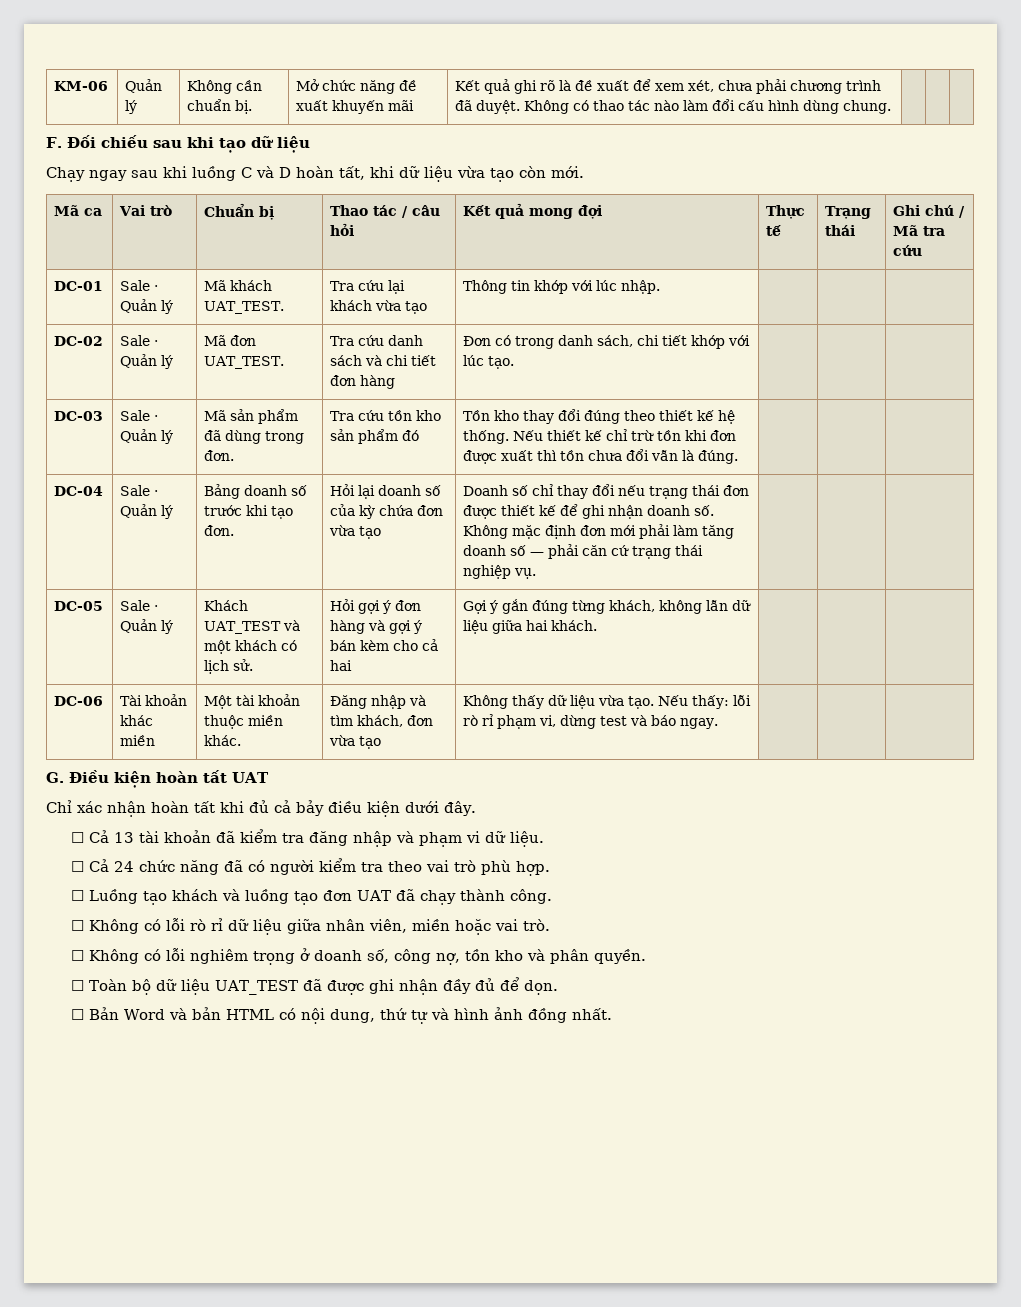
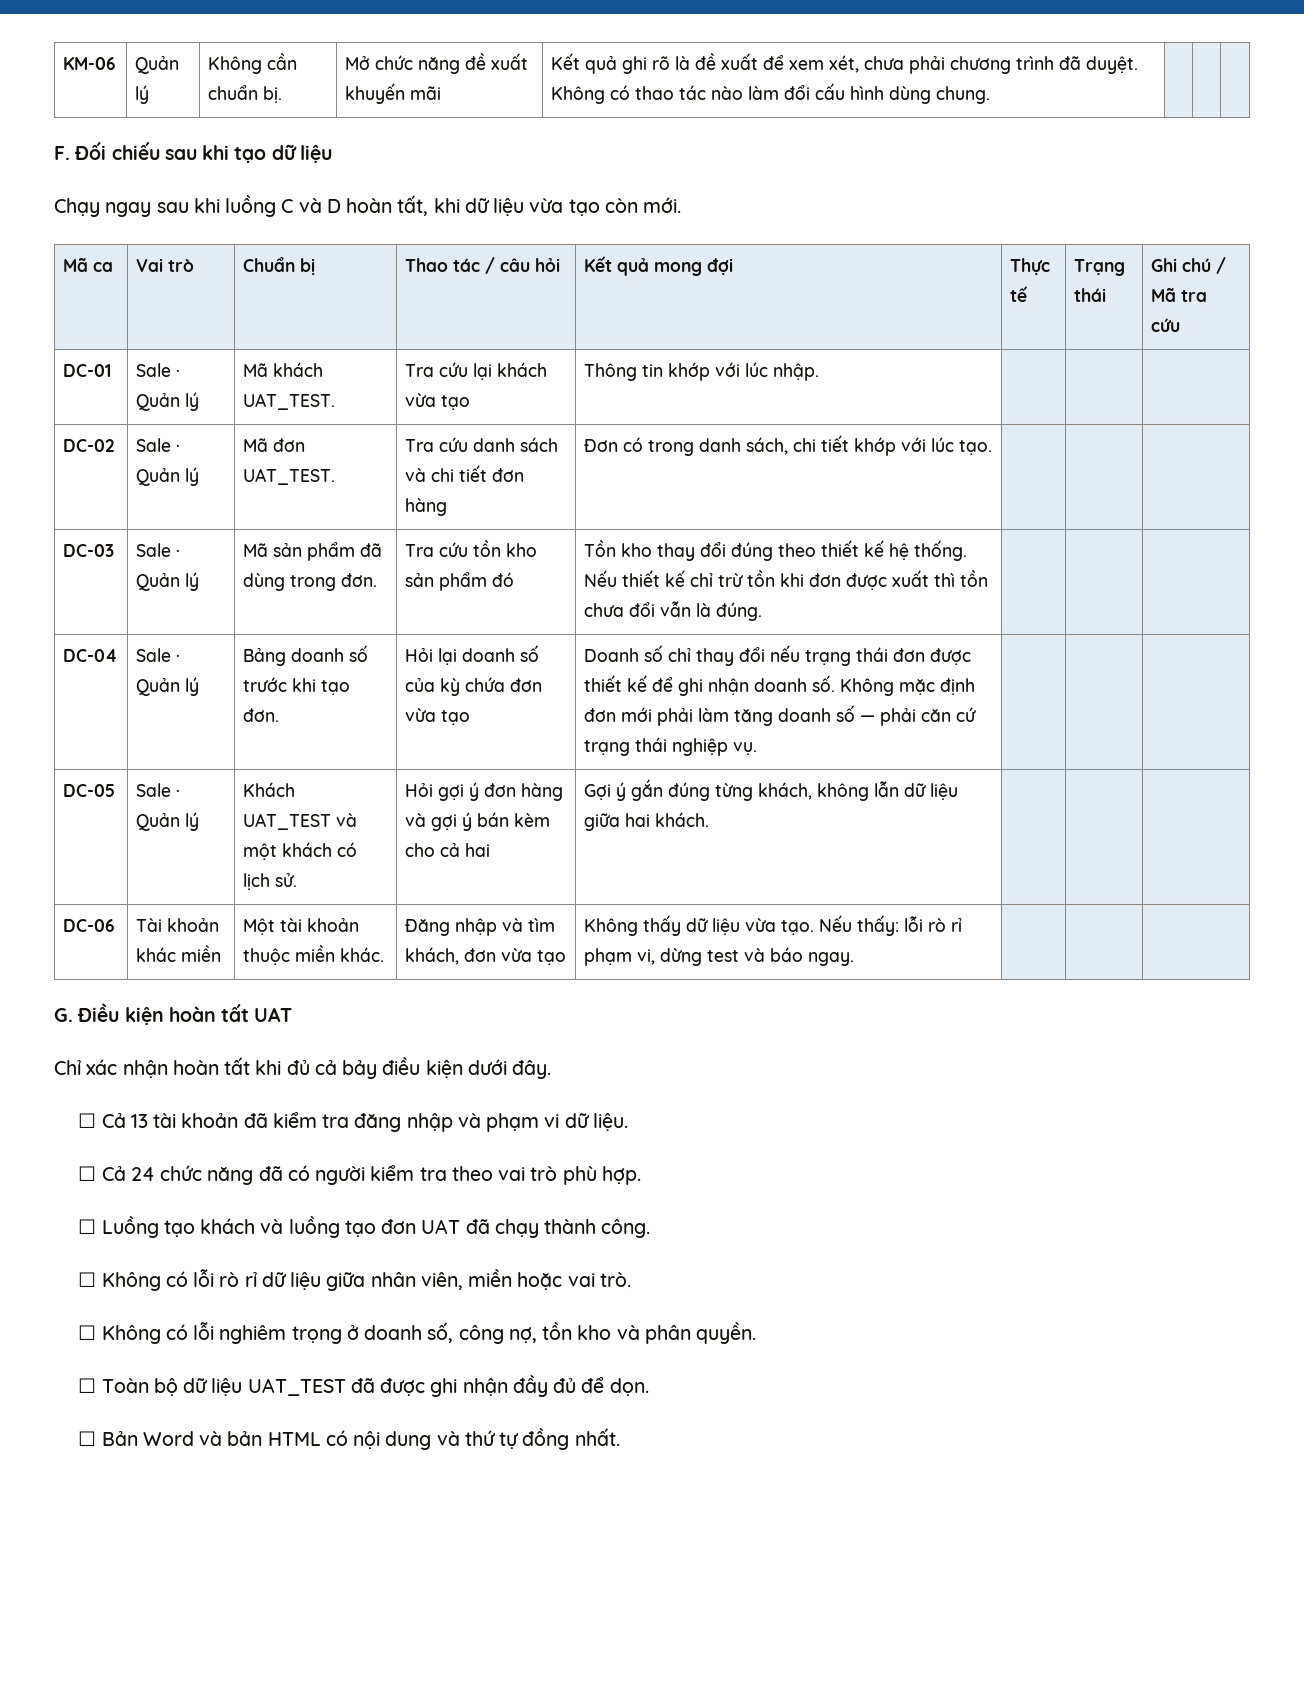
- ☐ Bản Word và bản HTML có nội dung, thứ tự và hình ảnh đồng nhất.
+ ☐ Bản Word và bản HTML có nội dung và thứ tự đồng nhất.

